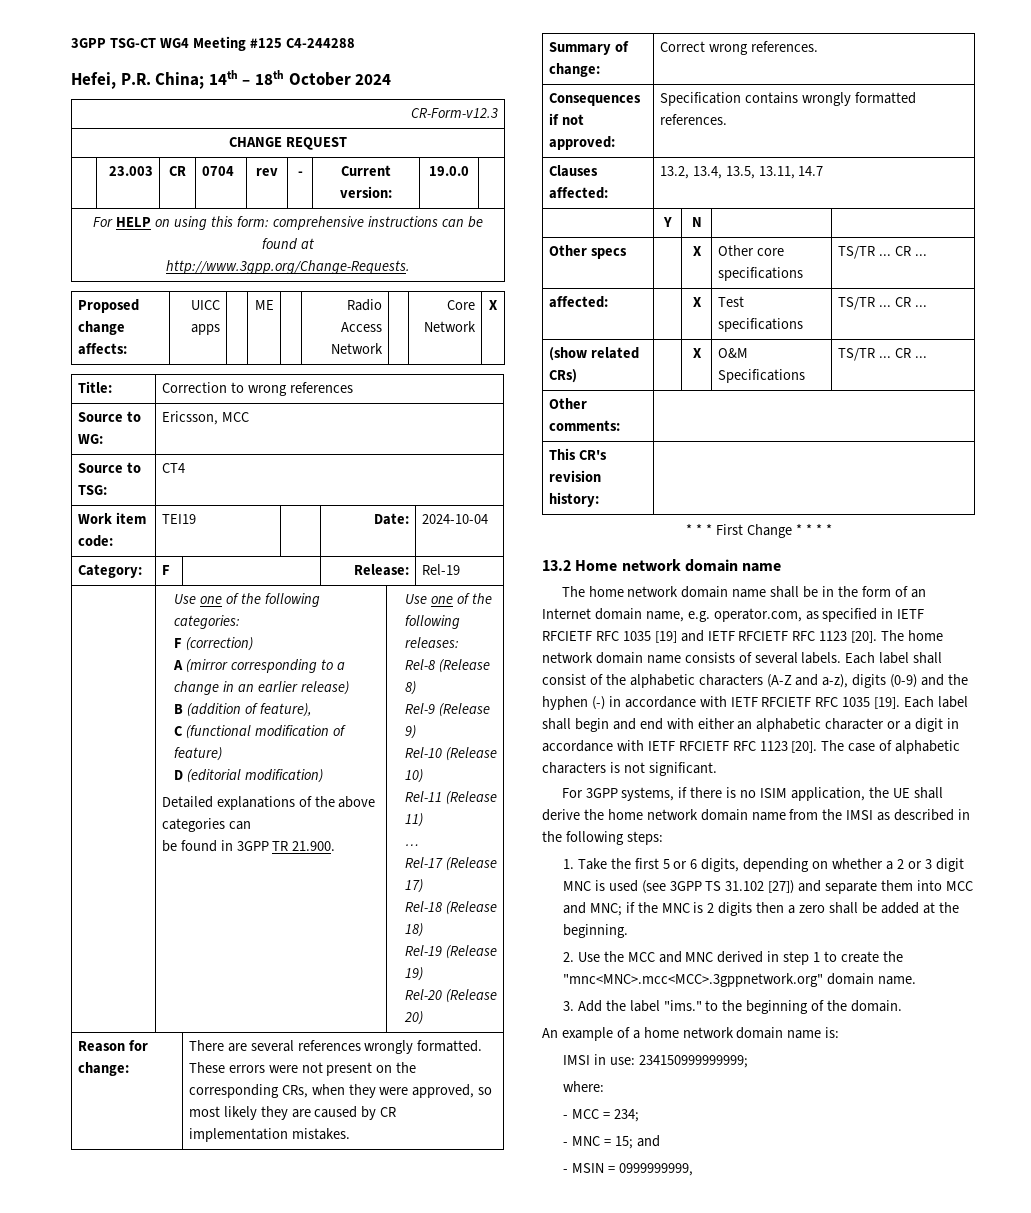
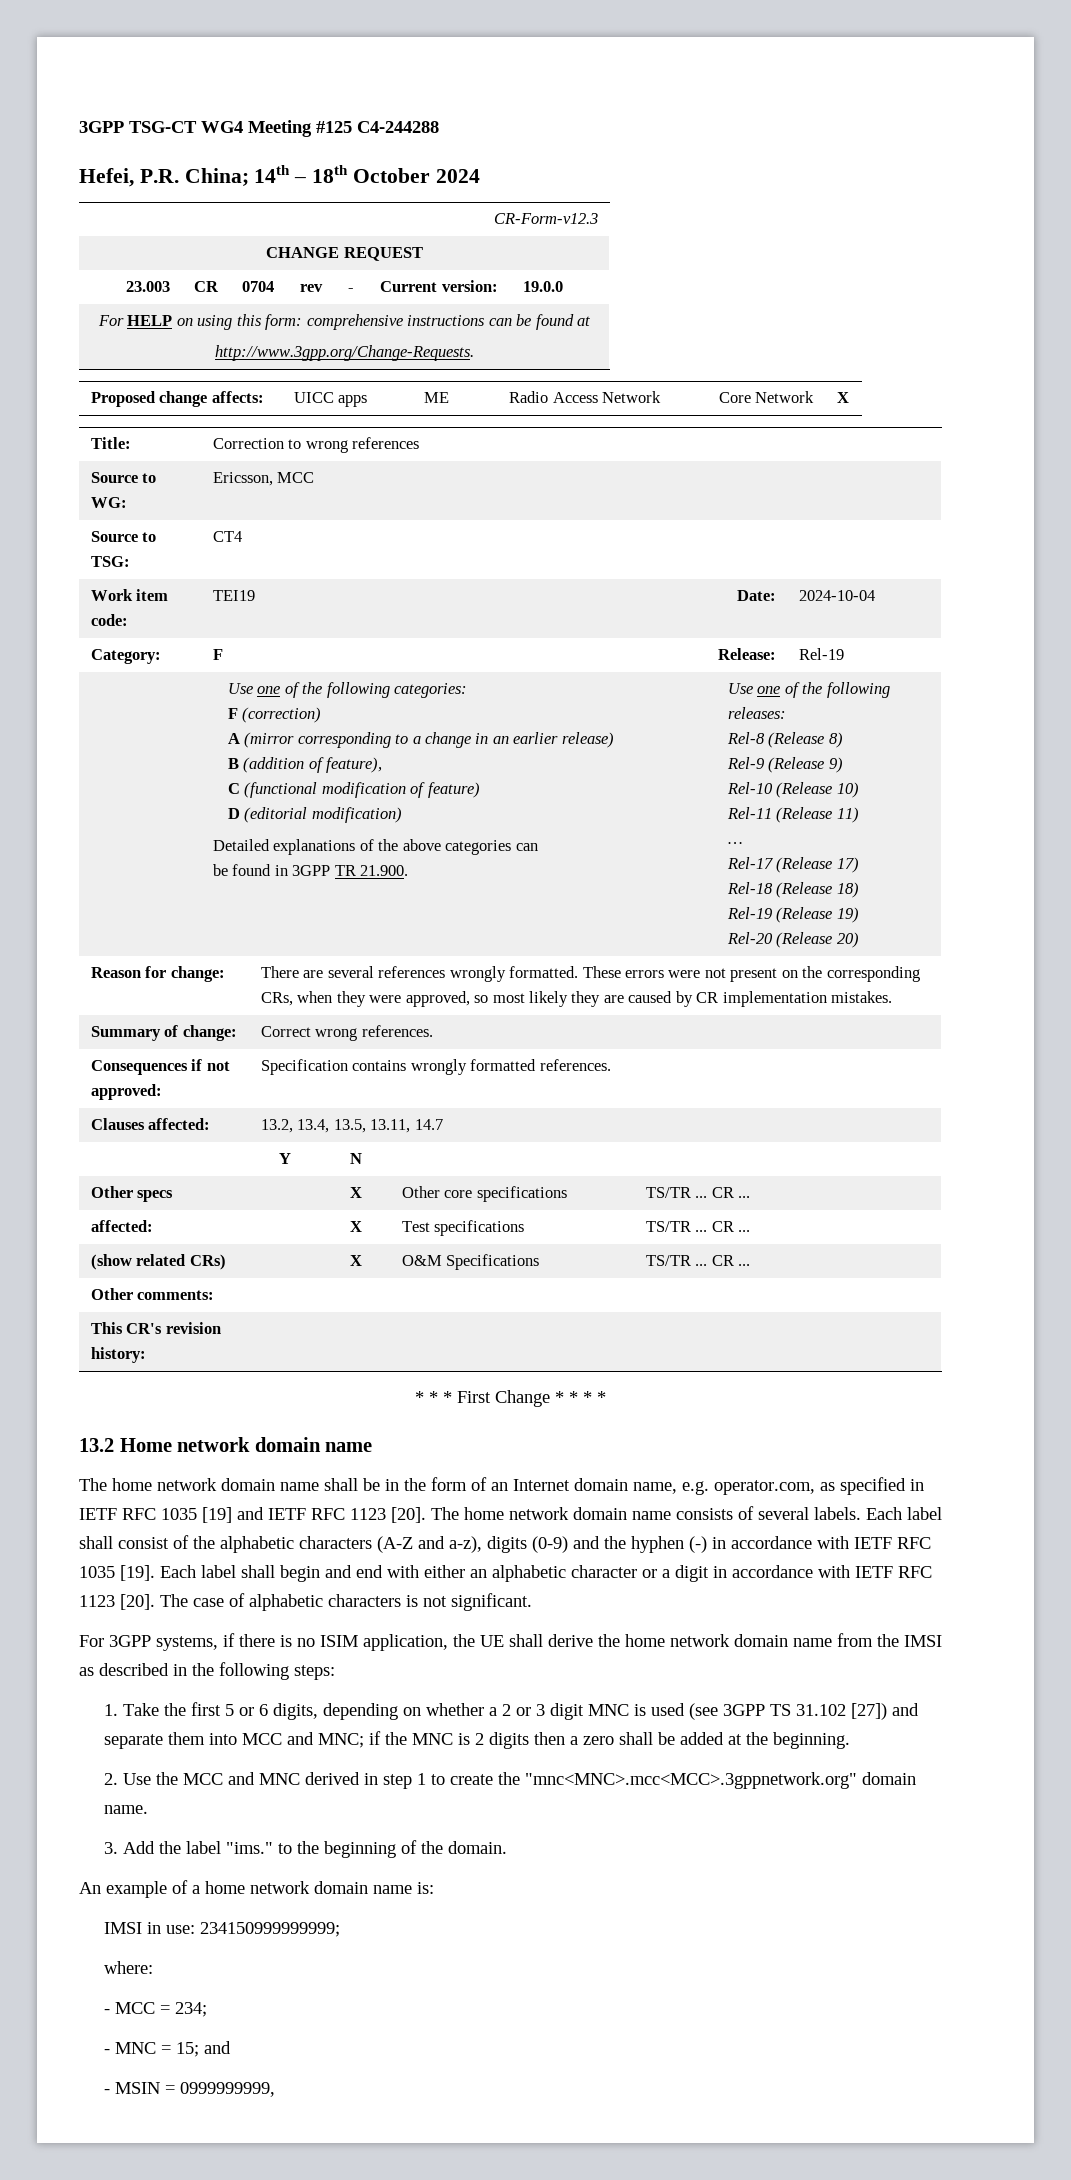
- The home network domain name shall be in the form of an Internet domain name, e.g. operator.com, as specified in IETF RFCIETF RFC 1035 [19] and IETF RFCIETF RFC 1123 [20].
+ The home network domain name shall be in the form of an Internet domain name, e.g. operator.com, as specified in IETF RFC 1035 [19] and IETF RFC 1123 [20].
- Each label shall consist of the alphabetic characters (A-Z and a-z), digits (0-9) and the hyphen (-) in accordance with IETF RFCIETF RFC 1035 [19].
+ Each label shall consist of the alphabetic characters (A-Z and a-z), digits (0-9) and the hyphen (-) in accordance with IETF RFC 1035 [19].
- Each label shall begin and end with either an alphabetic character or a digit in accordance with IETF RFCIETF RFC 1123 [20].
+ Each label shall begin and end with either an alphabetic character or a digit in accordance with IETF RFC 1123 [20].

